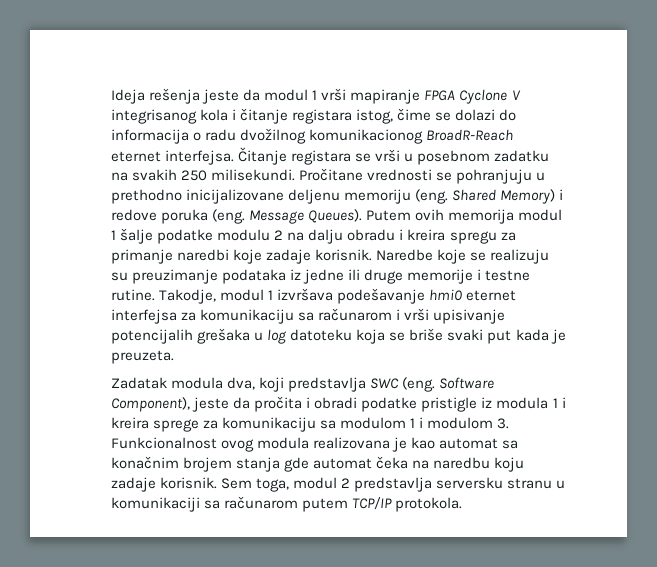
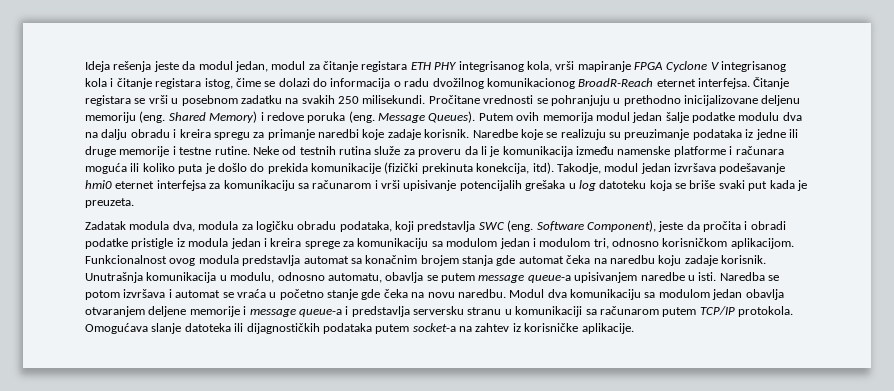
- Ideja rešenja jeste da modul 1 vrši mapiranje FPGA Cyclone V integrisanog kola i čitanje registara istog, čime se dolazi do informacija o radu dvožilnog komunikacionog BroadR-Reach eternet interfejsa.
+ Ideja rešenja jeste da modul jedan, modul za čitanje registara ETH PHY integrisanog kola, vrši mapiranje FPGA Cyclone V integrisanog kola i čitanje registara istog, čime se dolazi do informacija o radu dvožilnog komunikacionog BroadR-Reach eternet interfejsa.
- Putem ovih memorija modul 1 šalje podatke modulu 2 na dalju obradu i kreira spregu za primanje naredbi koje zadaje korisnik.
+ Putem ovih memorija modul jedan šalje podatke modulu dva na dalju obradu i kreira spregu za primanje naredbi koje zadaje korisnik.
+ Neke od testnih rutina služe za proveru da li je komunikacija između namenske platforme i računara moguća ili koliko puta je došlo do prekida komunikacije (fizički prekinuta konekcija, itd).
- Takodje, modul 1 izvršava podešavanje hmi0 eternet interfejsa za komunikaciju sa računarom i vrši upisivanje potencijalih grešaka u log datoteku koja se briše svaki put kada je preuzeta.
+ Takodje, modul jedan izvršava podešavanje hmi0 eternet interfejsa za komunikaciju sa računarom i vrši upisivanje potencijalih grešaka u log datoteku koja se briše svaki put kada je preuzeta.
- Zadatak modula dva, koji predstavlja SWC (eng.
+ Zadatak modula dva, modula za logičku obradu podataka, koji predstavlja SWC (eng.
- Software Component), jeste da pročita i obradi podatke pristigle iz modula 1 i kreira sprege za komunikaciju sa modulom 1 i modulom 3. Funkcionalnost ovog modula realizovana je kao automat sa konačnim brojem stanja gde automat čeka na naredbu koju zadaje korisnik.
+ Software Component), jeste da pročita i obradi podatke pristigle iz modula jedan i kreira sprege za komunikaciju sa modulom jedan i modulom tri, odnosno korisničkom aplikacijom. Funkcionalnost ovog modula predstavlja automat sa konačnim brojem stanja gde automat čeka na naredbu koju zadaje korisnik.
- Sem toga, modul 2 predstavlja serversku stranu u komunikaciji sa računarom putem TCP/IP protokola.
+ Unutrašnja komunikacija u modulu, odnosno automatu, obavlja se putem message queue-a upisivanjem naredbe u isti. Naredba se potom izvršava i automat se vraća u početno stanje gde čeka na novu naredbu. Modul dva komunikaciju sa modulom jedan obavlja otvaranjem deljene memorije i message queue-a i predstavlja serversku stranu u komunikaciji sa računarom putem TCP/IP protokola.
+ Omogućava slanje datoteka ili dijagnostičkih podataka putem socket-a na zahtev iz korisničke aplikacije.

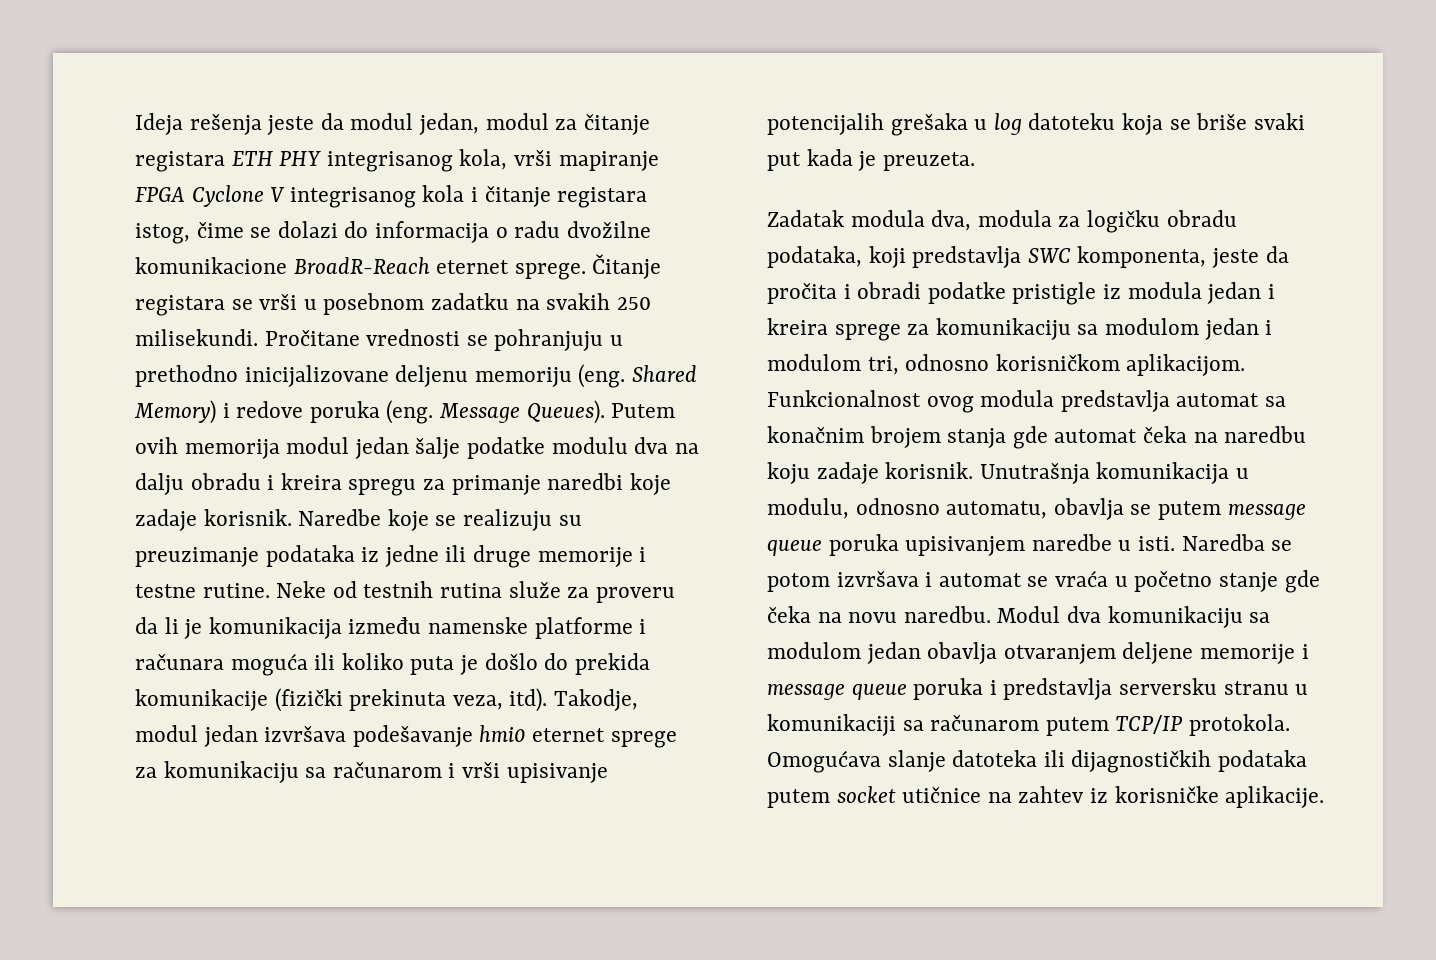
- Ideja rešenja jeste da modul jedan, modul za čitanje registara ETH PHY integrisanog kola, vrši mapiranje FPGA Cyclone V integrisanog kola i čitanje registara istog, čime se dolazi do informacija o radu dvožilnog komunikacionog BroadR-Reach eternet interfejsa.
+ Ideja rešenja jeste da modul jedan, modul za čitanje registara ETH PHY integrisanog kola, vrši mapiranje FPGA Cyclone V integrisanog kola i čitanje registara istog, čime se dolazi do informacija o radu dvožilne komunikacione BroadR-Reach eternet sprege.
- Neke od testnih rutina služe za proveru da li je komunikacija između namenske platforme i računara moguća ili koliko puta je došlo do prekida komunikacije (fizički prekinuta konekcija, itd).
+ Neke od testnih rutina služe za proveru da li je komunikacija između namenske platforme i računara moguća ili koliko puta je došlo do prekida komunikacije (fizički prekinuta veza, itd).
- Takodje, modul jedan izvršava podešavanje hmi0 eternet interfejsa za komunikaciju sa računarom i vrši upisivanje potencijalih grešaka u log datoteku koja se briše svaki put kada je preuzeta.
+ Takodje, modul jedan izvršava podešavanje hmi0 eternet sprege za komunikaciju sa računarom i vrši upisivanje potencijalih grešaka u log datoteku koja se briše svaki put kada je preuzeta.
- Zadatak modula dva, modula za logičku obradu podataka, koji predstavlja SWC (eng. Software Component), jeste da pročita i obradi podatke pristigle iz modula jedan i kreira sprege za komunikaciju sa modulom jedan i modulom tri, odnosno korisničkom aplikacijom.
+ Zadatak modula dva, modula za logičku obradu podataka, koji predstavlja SWC komponenta, jeste da pročita i obradi podatke pristigle iz modula jedan i kreira sprege za komunikaciju sa modulom jedan i modulom tri, odnosno korisničkom aplikacijom.
- Unutrašnja komunikacija u modulu, odnosno automatu, obavlja se putem message queue-a upisivanjem naredbe u isti.
+ Unutrašnja komunikacija u modulu, odnosno automatu, obavlja se putem message queue poruka upisivanjem naredbe u isti.
- Modul dva komunikaciju sa modulom jedan obavlja otvaranjem deljene memorije i message queue-a i predstavlja serversku stranu u komunikaciji sa računarom putem TCP/IP protokola.
+ Modul dva komunikaciju sa modulom jedan obavlja otvaranjem deljene memorije i message queue poruka i predstavlja serversku stranu u komunikaciji sa računarom putem TCP/IP protokola.
- Omogućava slanje datoteka ili dijagnostičkih podataka putem socket-a na zahtev iz korisničke aplikacije.
+ Omogućava slanje datoteka ili dijagnostičkih podataka putem socket utičnice na zahtev iz korisničke aplikacije.

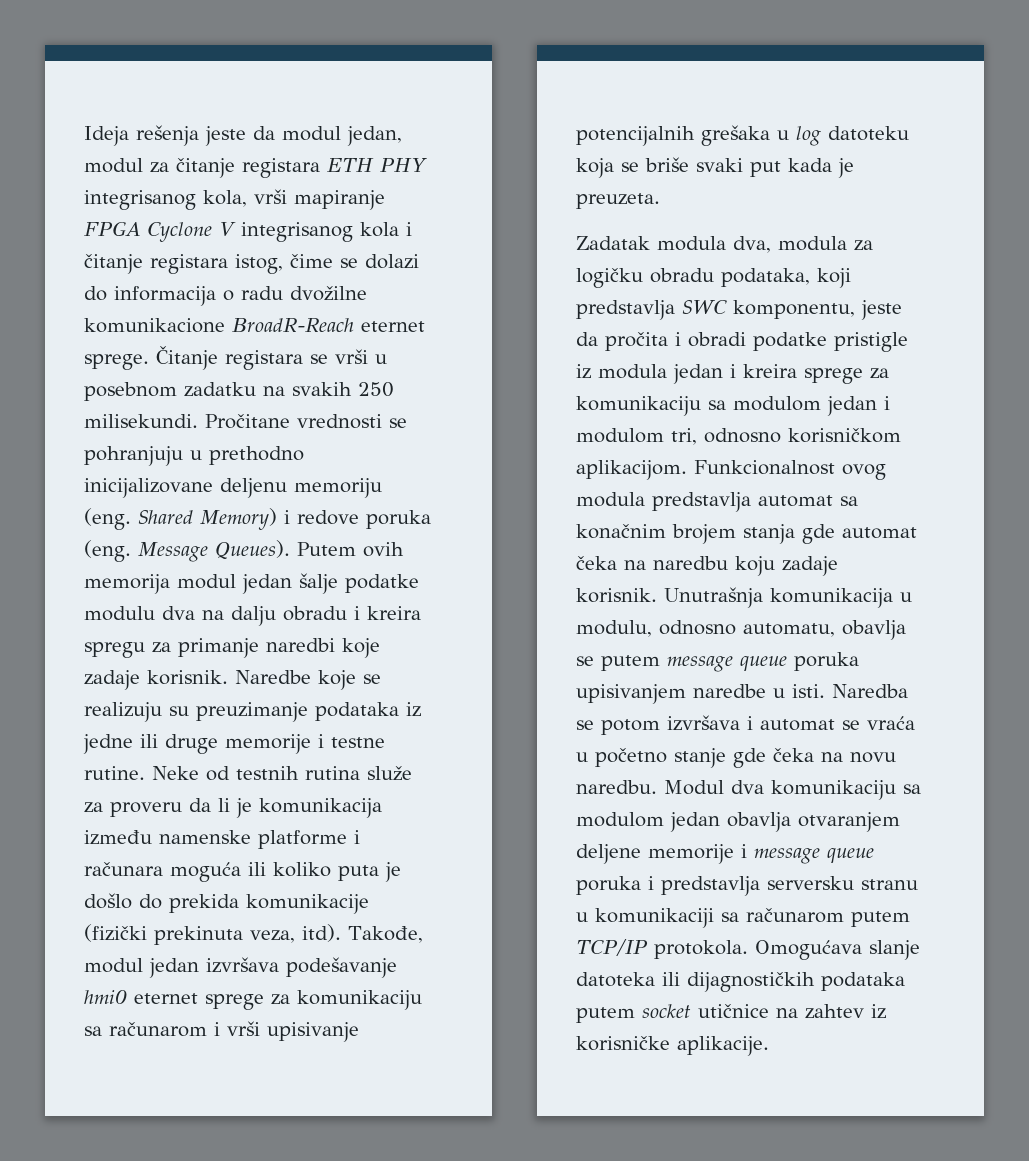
- Takodje, modul jedan izvršava podešavanje hmi0 eternet sprege za komunikaciju sa računarom i vrši upisivanje potencijalih grešaka u log datoteku koja se briše svaki put kada je preuzeta.
+ Takođe, modul jedan izvršava podešavanje hmi0 eternet sprege za komunikaciju sa računarom i vrši upisivanje potencijalnih grešaka u log datoteku koja se briše svaki put kada je preuzeta.
- Zadatak modula dva, modula za logičku obradu podataka, koji predstavlja SWC komponenta, jeste da pročita i obradi podatke pristigle iz modula jedan i kreira sprege za komunikaciju sa modulom jedan i modulom tri, odnosno korisničkom aplikacijom.
+ Zadatak modula dva, modula za logičku obradu podataka, koji predstavlja SWC komponentu, jeste da pročita i obradi podatke pristigle iz modula jedan i kreira sprege za komunikaciju sa modulom jedan i modulom tri, odnosno korisničkom aplikacijom.

